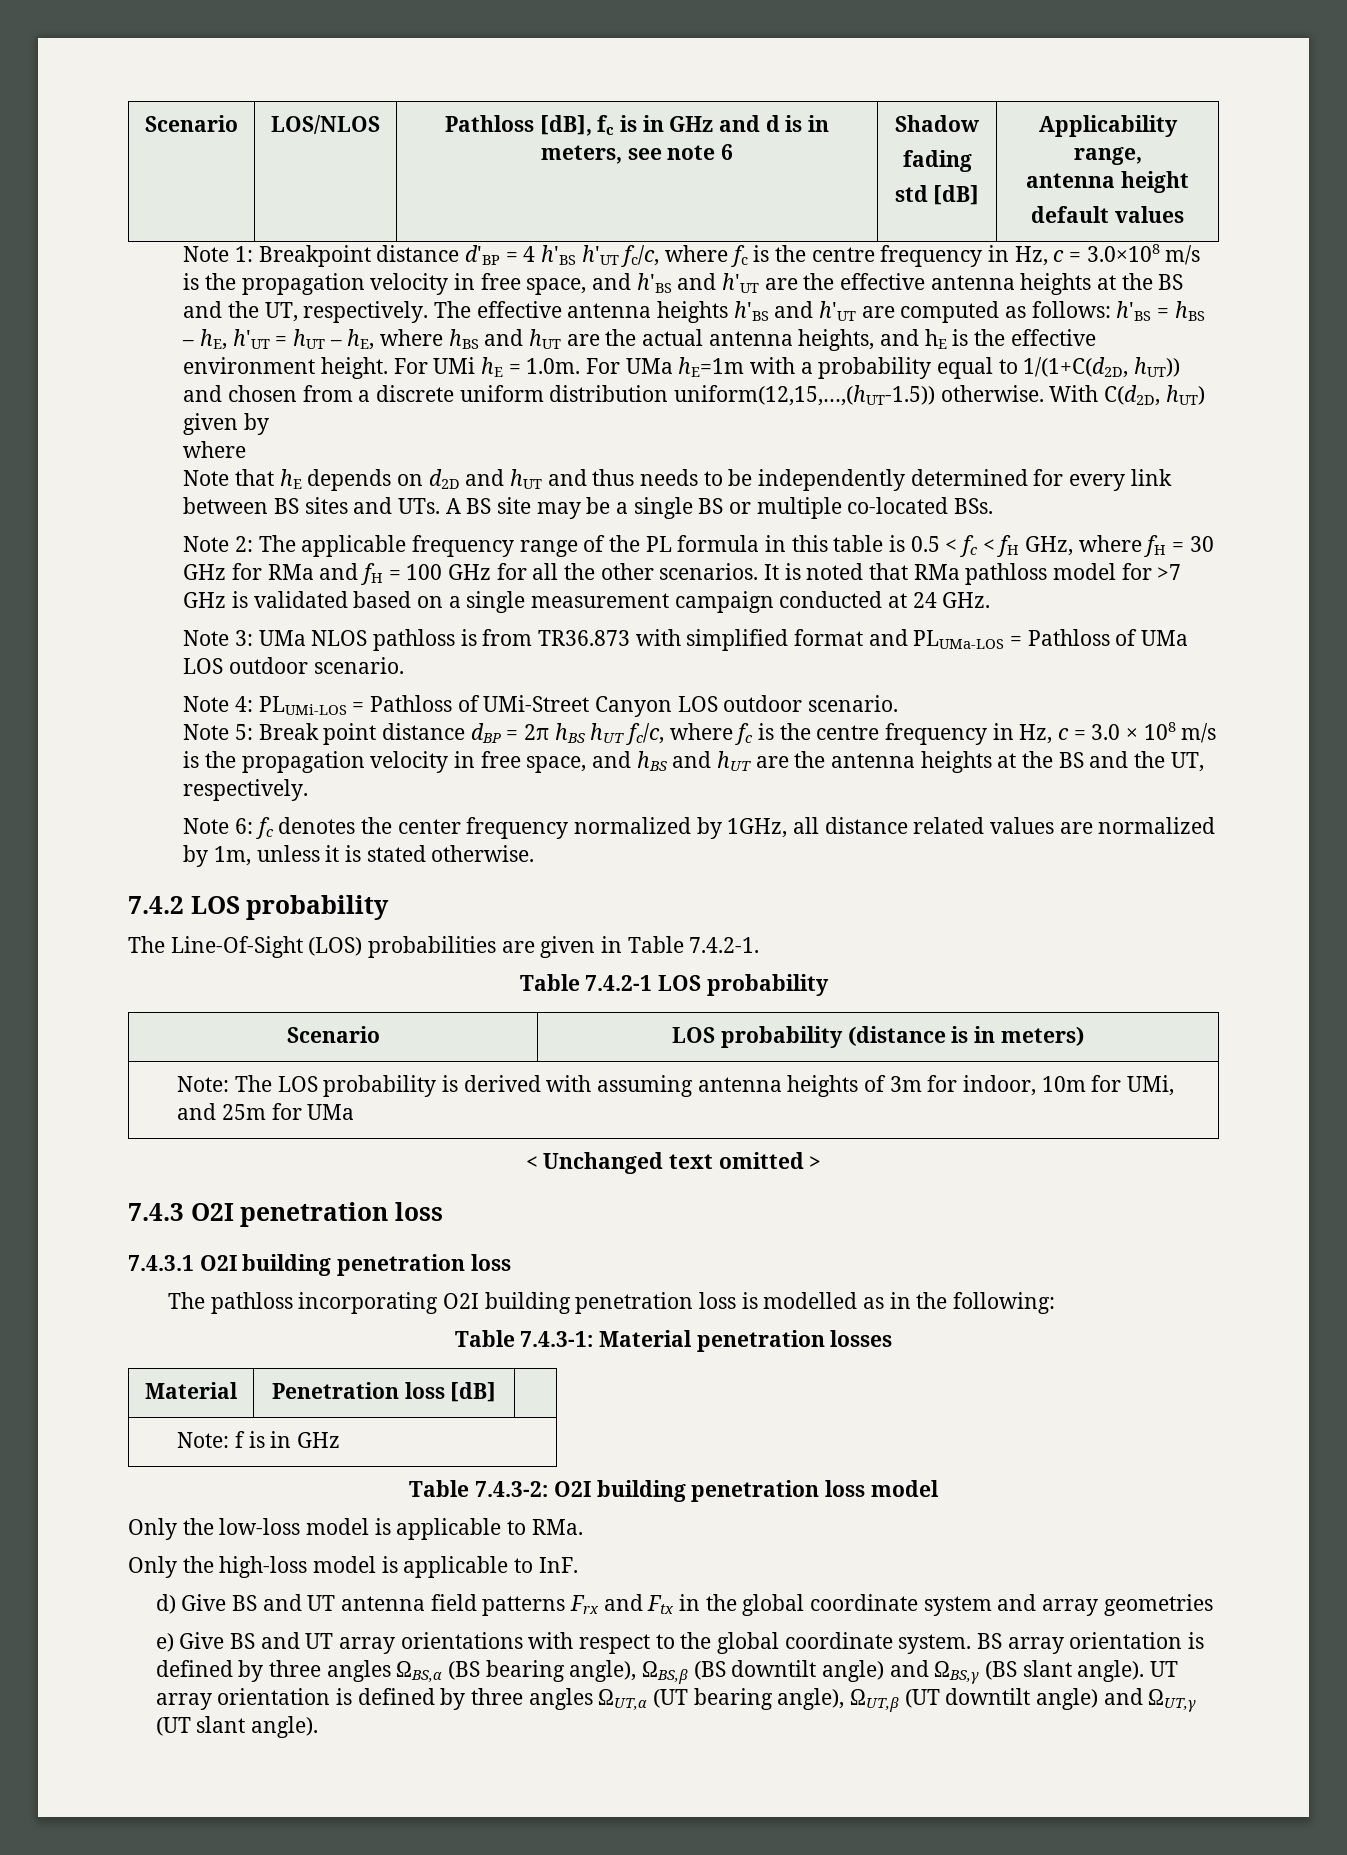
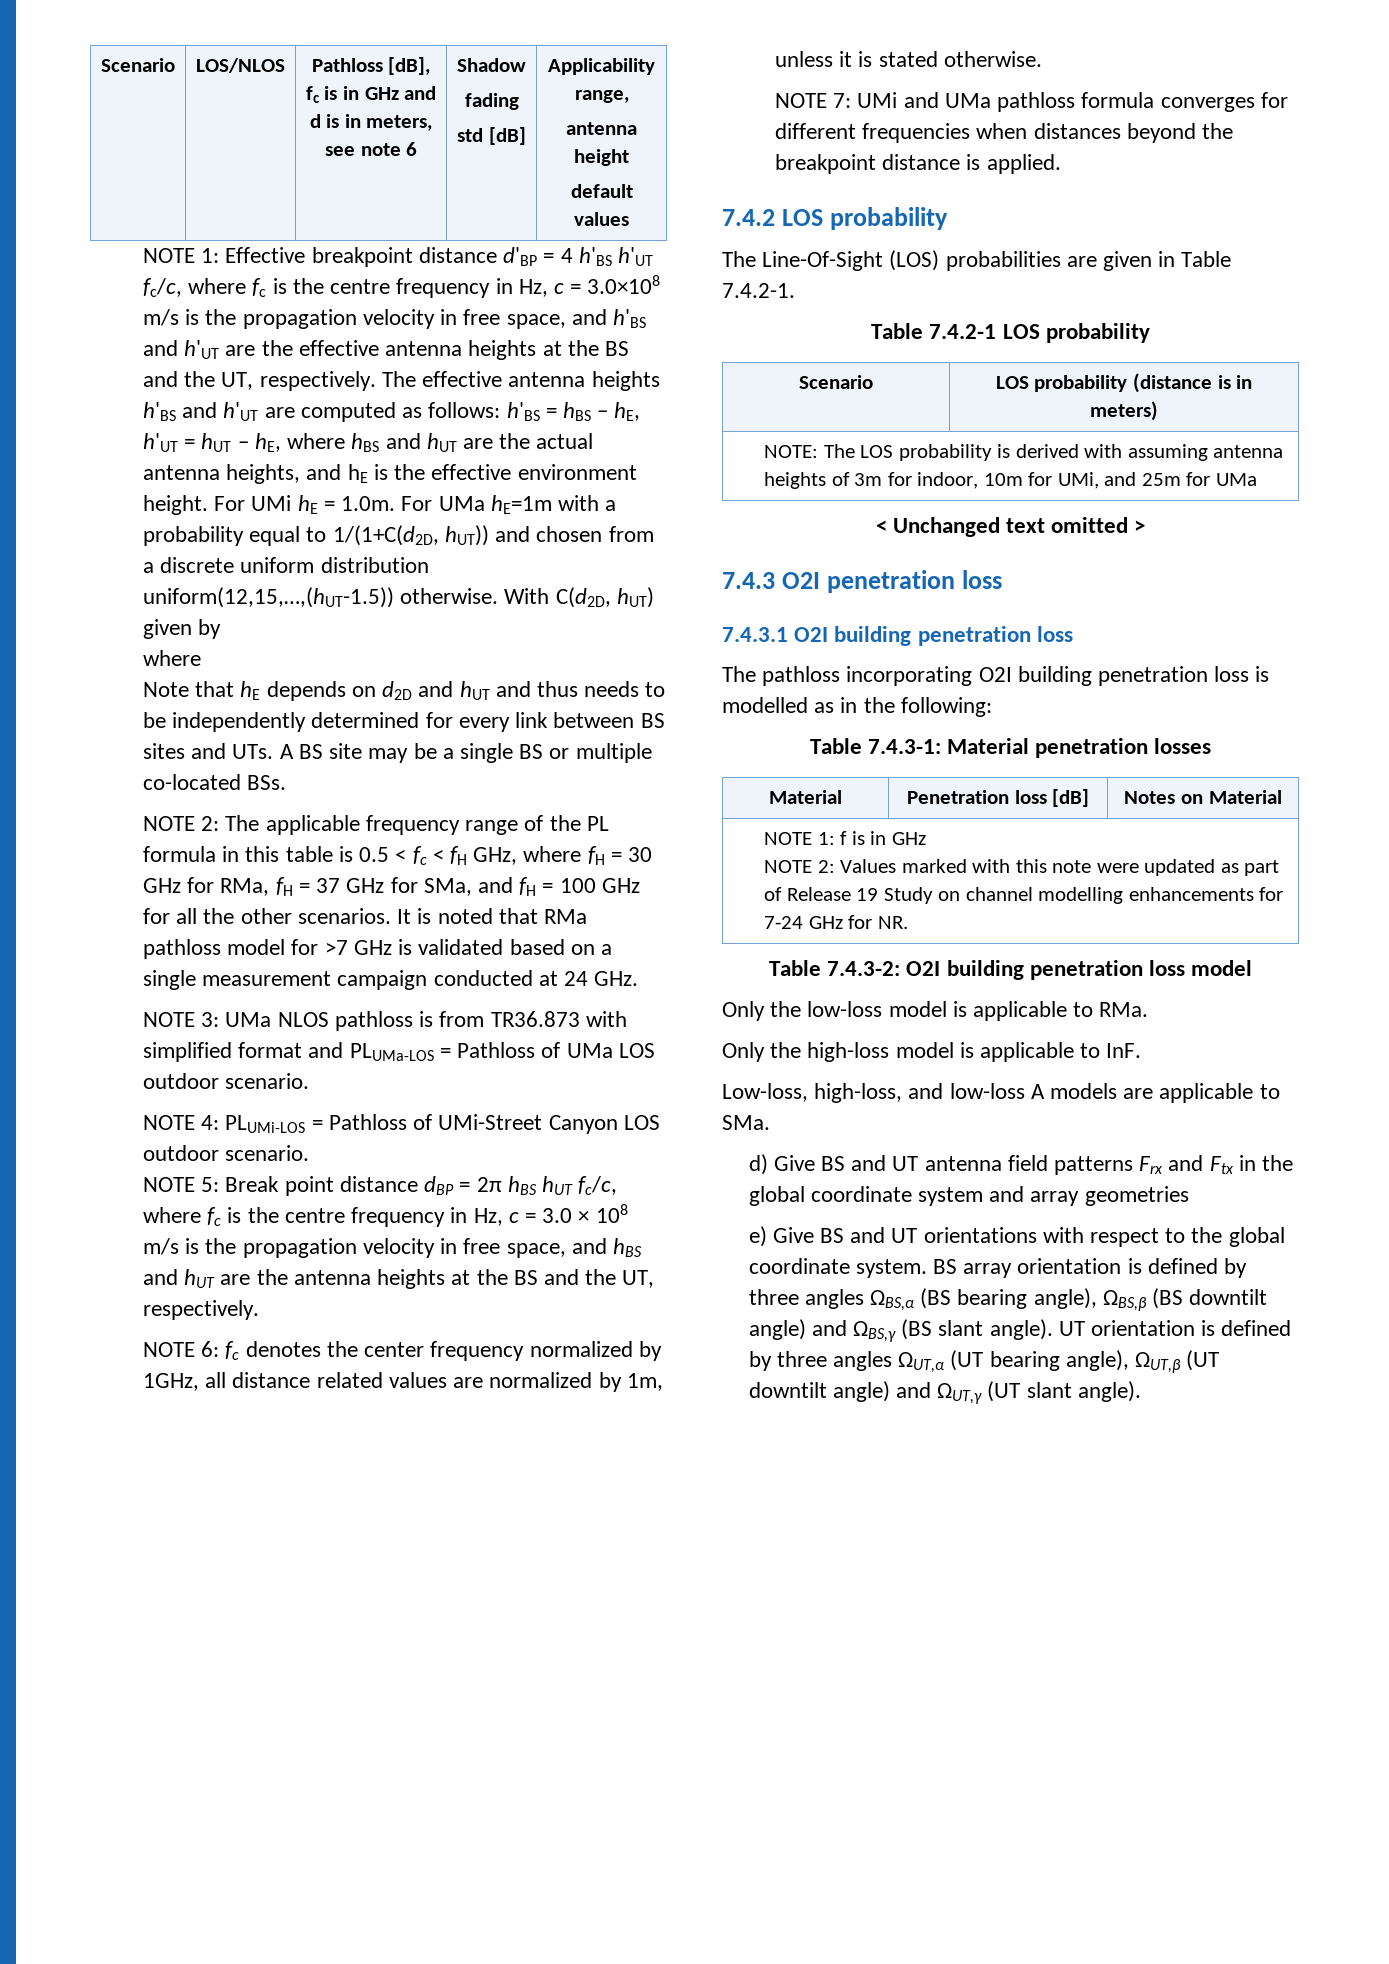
- Note 1: Breakpoint distance d'BP = 4 h'BS h'UT fc/c, where fc is the centre frequency in Hz, c = 3.0×108 m/s is the propagation velocity in free space, and h'BS and h'UT are the effective antenna heights at the BS and the UT, respectively.
+ NOTE 1: Effective breakpoint distance d'BP = 4 h'BS h'UT fc/c, where fc is the centre frequency in Hz, c = 3.0×108 m/s is the propagation velocity in free space, and h'BS and h'UT are the effective antenna heights at the BS and the UT, respectively.
- Note 2: The applicable frequency range of the PL formula in this table is 0.5 < fc < fH GHz, where fH = 30 GHz for RMa and fH = 100 GHz for all the other scenarios.
+ NOTE 2: The applicable frequency range of the PL formula in this table is 0.5 < fc < fH GHz, where fH = 30 GHz for RMa, fH = 37 GHz for SMa, and fH = 100 GHz for all the other scenarios.
- Note 3: UMa NLOS pathloss is from TR36.873 with simplified format and PLUMa-LOS = Pathloss of UMa LOS outdoor scenario.
+ NOTE 3: UMa NLOS pathloss is from TR36.873 with simplified format and PLUMa-LOS = Pathloss of UMa LOS outdoor scenario.
- Note 4: PLUMi-LOS = Pathloss of UMi-Street Canyon LOS outdoor scenario.
+ NOTE 4: PLUMi-LOS = Pathloss of UMi-Street Canyon LOS outdoor scenario.
- Note 5: Break point distance dBP = 2π hBS hUT fc/c, where fc is the centre frequency in Hz, c = 3.0 × 108 m/s is the propagation velocity in free space, and hBS and hUT are the antenna heights at the BS and the UT, respectively.
+ NOTE 5: Break point distance dBP = 2π hBS hUT fc/c, where fc is the centre frequency in Hz, c = 3.0 × 108 m/s is the propagation velocity in free space, and hBS and hUT are the antenna heights at the BS and the UT, respectively.
- Note 6: fc denotes the center frequency normalized by 1GHz, all distance related values are normalized by 1m, unless it is stated otherwise.
+ NOTE 6: fc denotes the center frequency normalized by 1GHz, all distance related values are normalized by 1m, unless it is stated otherwise.
+ NOTE 7: UMi and UMa pathloss formula converges for different frequencies when distances beyond the breakpoint distance is applied.
- Note: The LOS probability is derived with assuming antenna heights of 3m for indoor, 10m for UMi, and 25m for UMa
+ NOTE: The LOS probability is derived with assuming antenna heights of 3m for indoor, 10m for UMi, and 25m for UMa
- Material | Penetration loss [dB] |
- Note: f is in GHz
+ Material | Penetration loss [dB] | Notes on Material
+ NOTE 1: f is in GHz
+ NOTE 2: Values marked with this note were updated as part of Release 19 Study on channel modelling enhancements for 7-24 GHz for NR.
+ Low-loss, high-loss, and low-loss A models are applicable to SMa.
- e) Give BS and UT array orientations with respect to the global coordinate system.
+ e) Give BS and UT orientations with respect to the global coordinate system.
- UT array orientation is defined by three angles ΩUT,α (UT bearing angle), ΩUT,β (UT downtilt angle) and ΩUT,γ (UT slant angle).
+ UT orientation is defined by three angles ΩUT,α (UT bearing angle), ΩUT,β (UT downtilt angle) and ΩUT,γ (UT slant angle).

